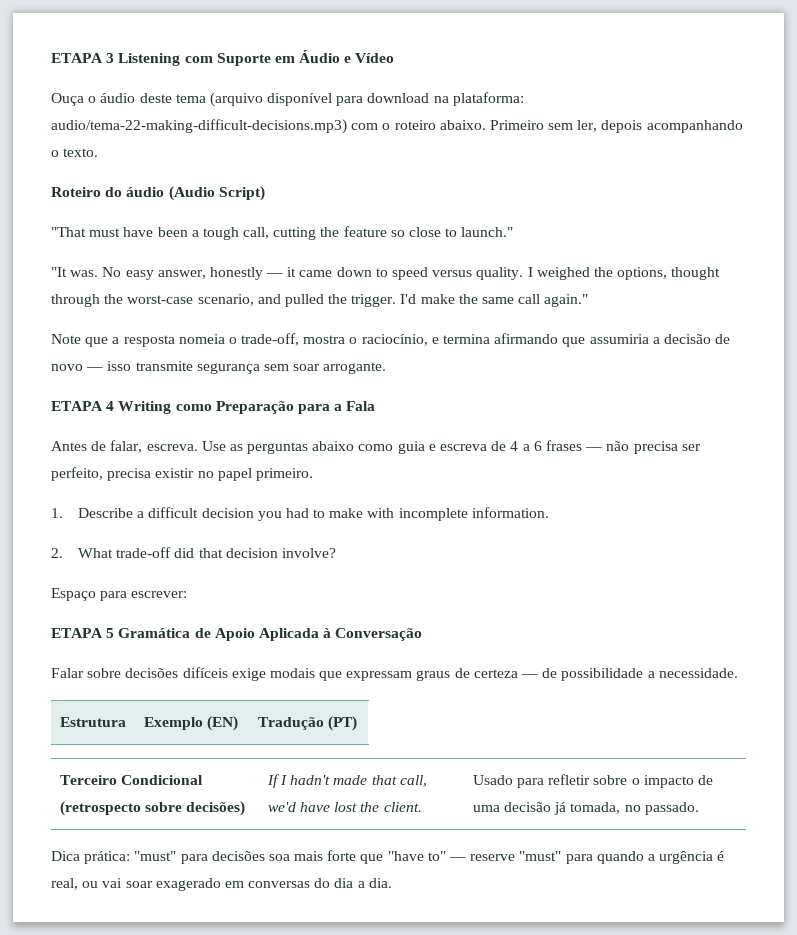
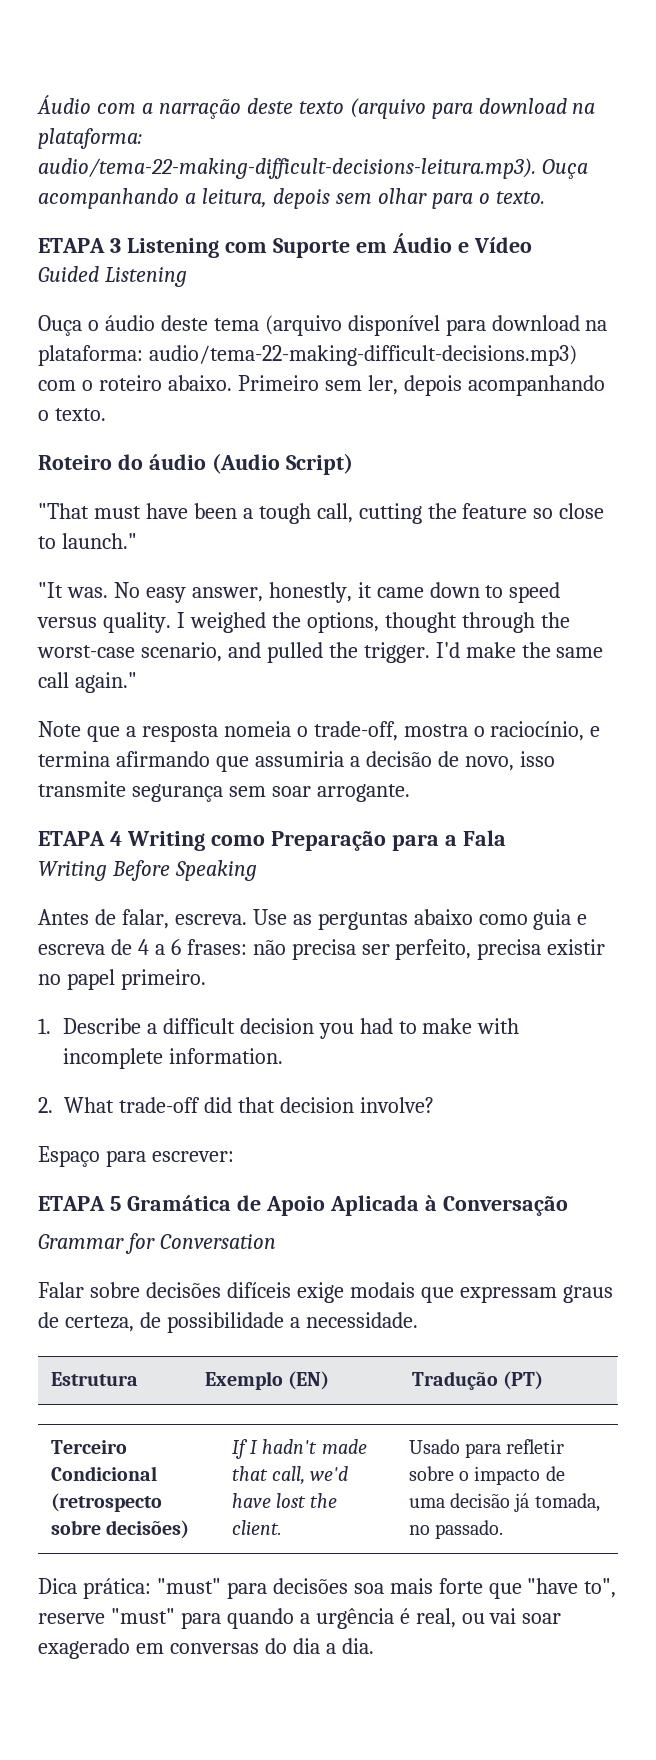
+ Áudio com a narração deste texto (arquivo para download na plataforma: audio/tema-22-making-difficult-decisions-leitura.mp3). Ouça acompanhando a leitura, depois sem olhar para o texto.
+ Guided Listening
- No easy answer, honestly — it came down to speed versus quality.
+ No easy answer, honestly, it came down to speed versus quality.
- Note que a resposta nomeia o trade-off, mostra o raciocínio, e termina afirmando que assumiria a decisão de novo — isso transmite segurança sem soar arrogante.
+ Note que a resposta nomeia o trade-off, mostra o raciocínio, e termina afirmando que assumiria a decisão de novo, isso transmite segurança sem soar arrogante.
+ Writing Before Speaking
- Use as perguntas abaixo como guia e escreva de 4 a 6 frases — não precisa ser perfeito, precisa existir no papel primeiro.
+ Use as perguntas abaixo como guia e escreva de 4 a 6 frases: não precisa ser perfeito, precisa existir no papel primeiro.
+ Grammar for Conversation
- Falar sobre decisões difíceis exige modais que expressam graus de certeza — de possibilidade a necessidade.
+ Falar sobre decisões difíceis exige modais que expressam graus de certeza, de possibilidade a necessidade.
- Dica prática: "must" para decisões soa mais forte que "have to" — reserve "must" para quando a urgência é real, ou vai soar exagerado em conversas do dia a dia.
+ Dica prática: "must" para decisões soa mais forte que "have to", reserve "must" para quando a urgência é real, ou vai soar exagerado em conversas do dia a dia.

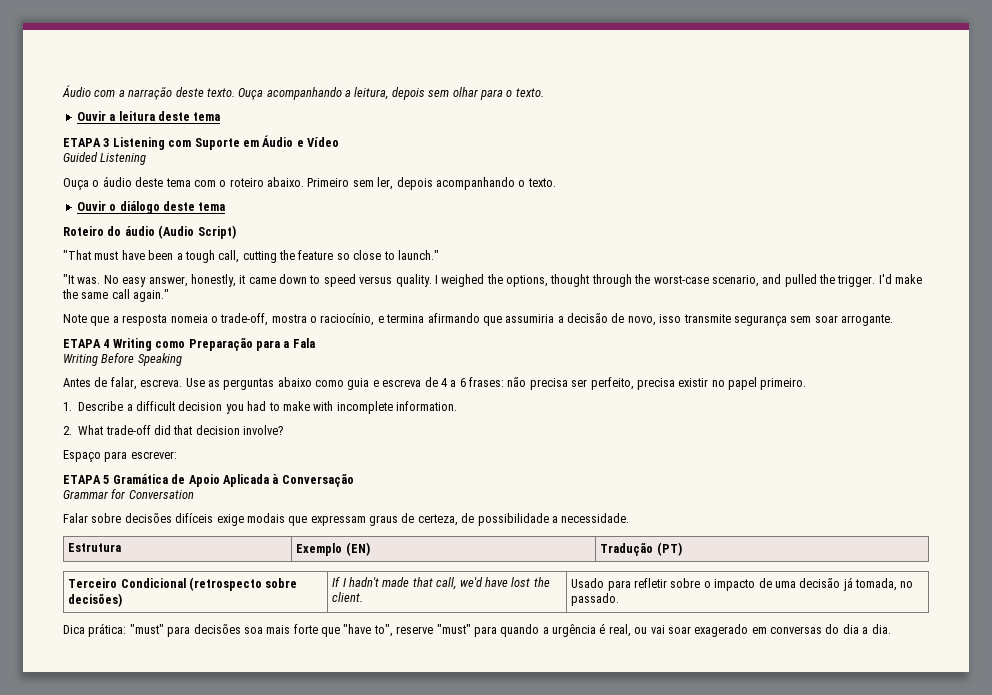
- Áudio com a narração deste texto (arquivo para download na plataforma: audio/tema-22-making-difficult-decisions-leitura.mp3). Ouça acompanhando a leitura, depois sem olhar para o texto.
+ Áudio com a narração deste texto. Ouça acompanhando a leitura, depois sem olhar para o texto.
+ Ouvir a leitura deste tema
- Ouça o áudio deste tema (arquivo disponível para download na plataforma: audio/tema-22-making-difficult-decisions.mp3) com o roteiro abaixo.
+ Ouça o áudio deste tema com o roteiro abaixo.
+ Ouvir o diálogo deste tema

